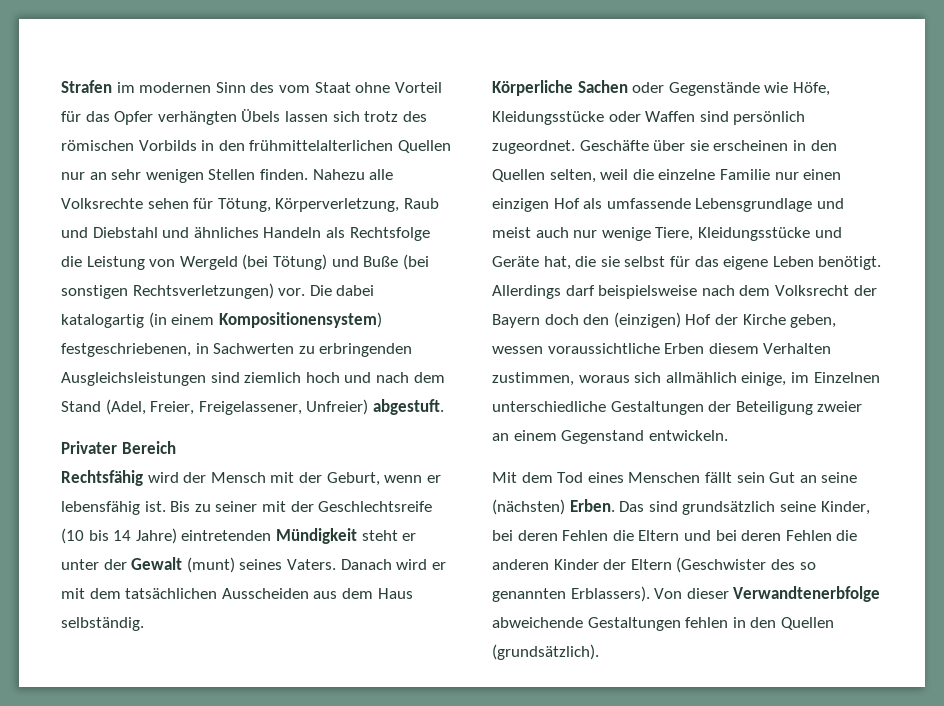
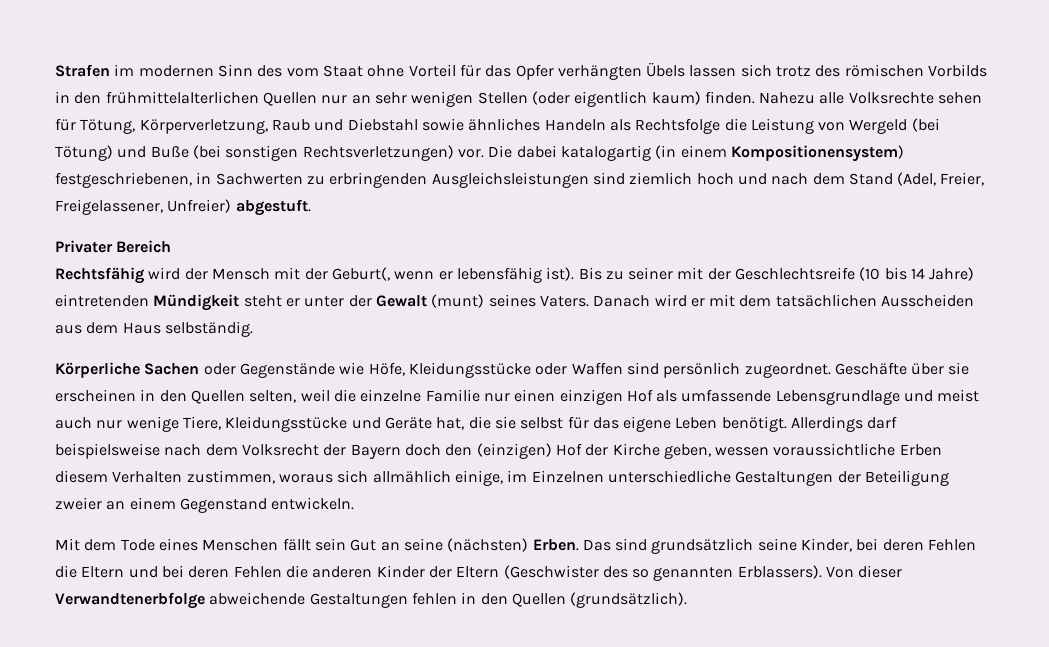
- Strafen im modernen Sinn des vom Staat ohne Vorteil für das Opfer verhängten Übels lassen sich trotz des römischen Vorbilds in den frühmittelalterlichen Quellen nur an sehr wenigen Stellen finden.
+ Strafen im modernen Sinn des vom Staat ohne Vorteil für das Opfer verhängten Übels lassen sich trotz des römischen Vorbilds in den frühmittelalterlichen Quellen nur an sehr wenigen Stellen (oder eigentlich kaum) finden.
- Nahezu alle Volksrechte sehen für Tötung, Körperverletzung, Raub und Diebstahl und ähnliches Handeln als Rechtsfolge die Leistung von Wergeld (bei Tötung) und Buße (bei sonstigen Rechtsverletzungen) vor.
+ Nahezu alle Volksrechte sehen für Tötung, Körperverletzung, Raub und Diebstahl sowie ähnliches Handeln als Rechtsfolge die Leistung von Wergeld (bei Tötung) und Buße (bei sonstigen Rechtsverletzungen) vor.
- Rechtsfähig wird der Mensch mit der Geburt, wenn er lebensfähig ist.
+ Rechtsfähig wird der Mensch mit der Geburt(, wenn er lebensfähig ist).
- Mit dem Tod eines Menschen fällt sein Gut an seine (nächsten) Erben.
+ Mit dem Tode eines Menschen fällt sein Gut an seine (nächsten) Erben.

